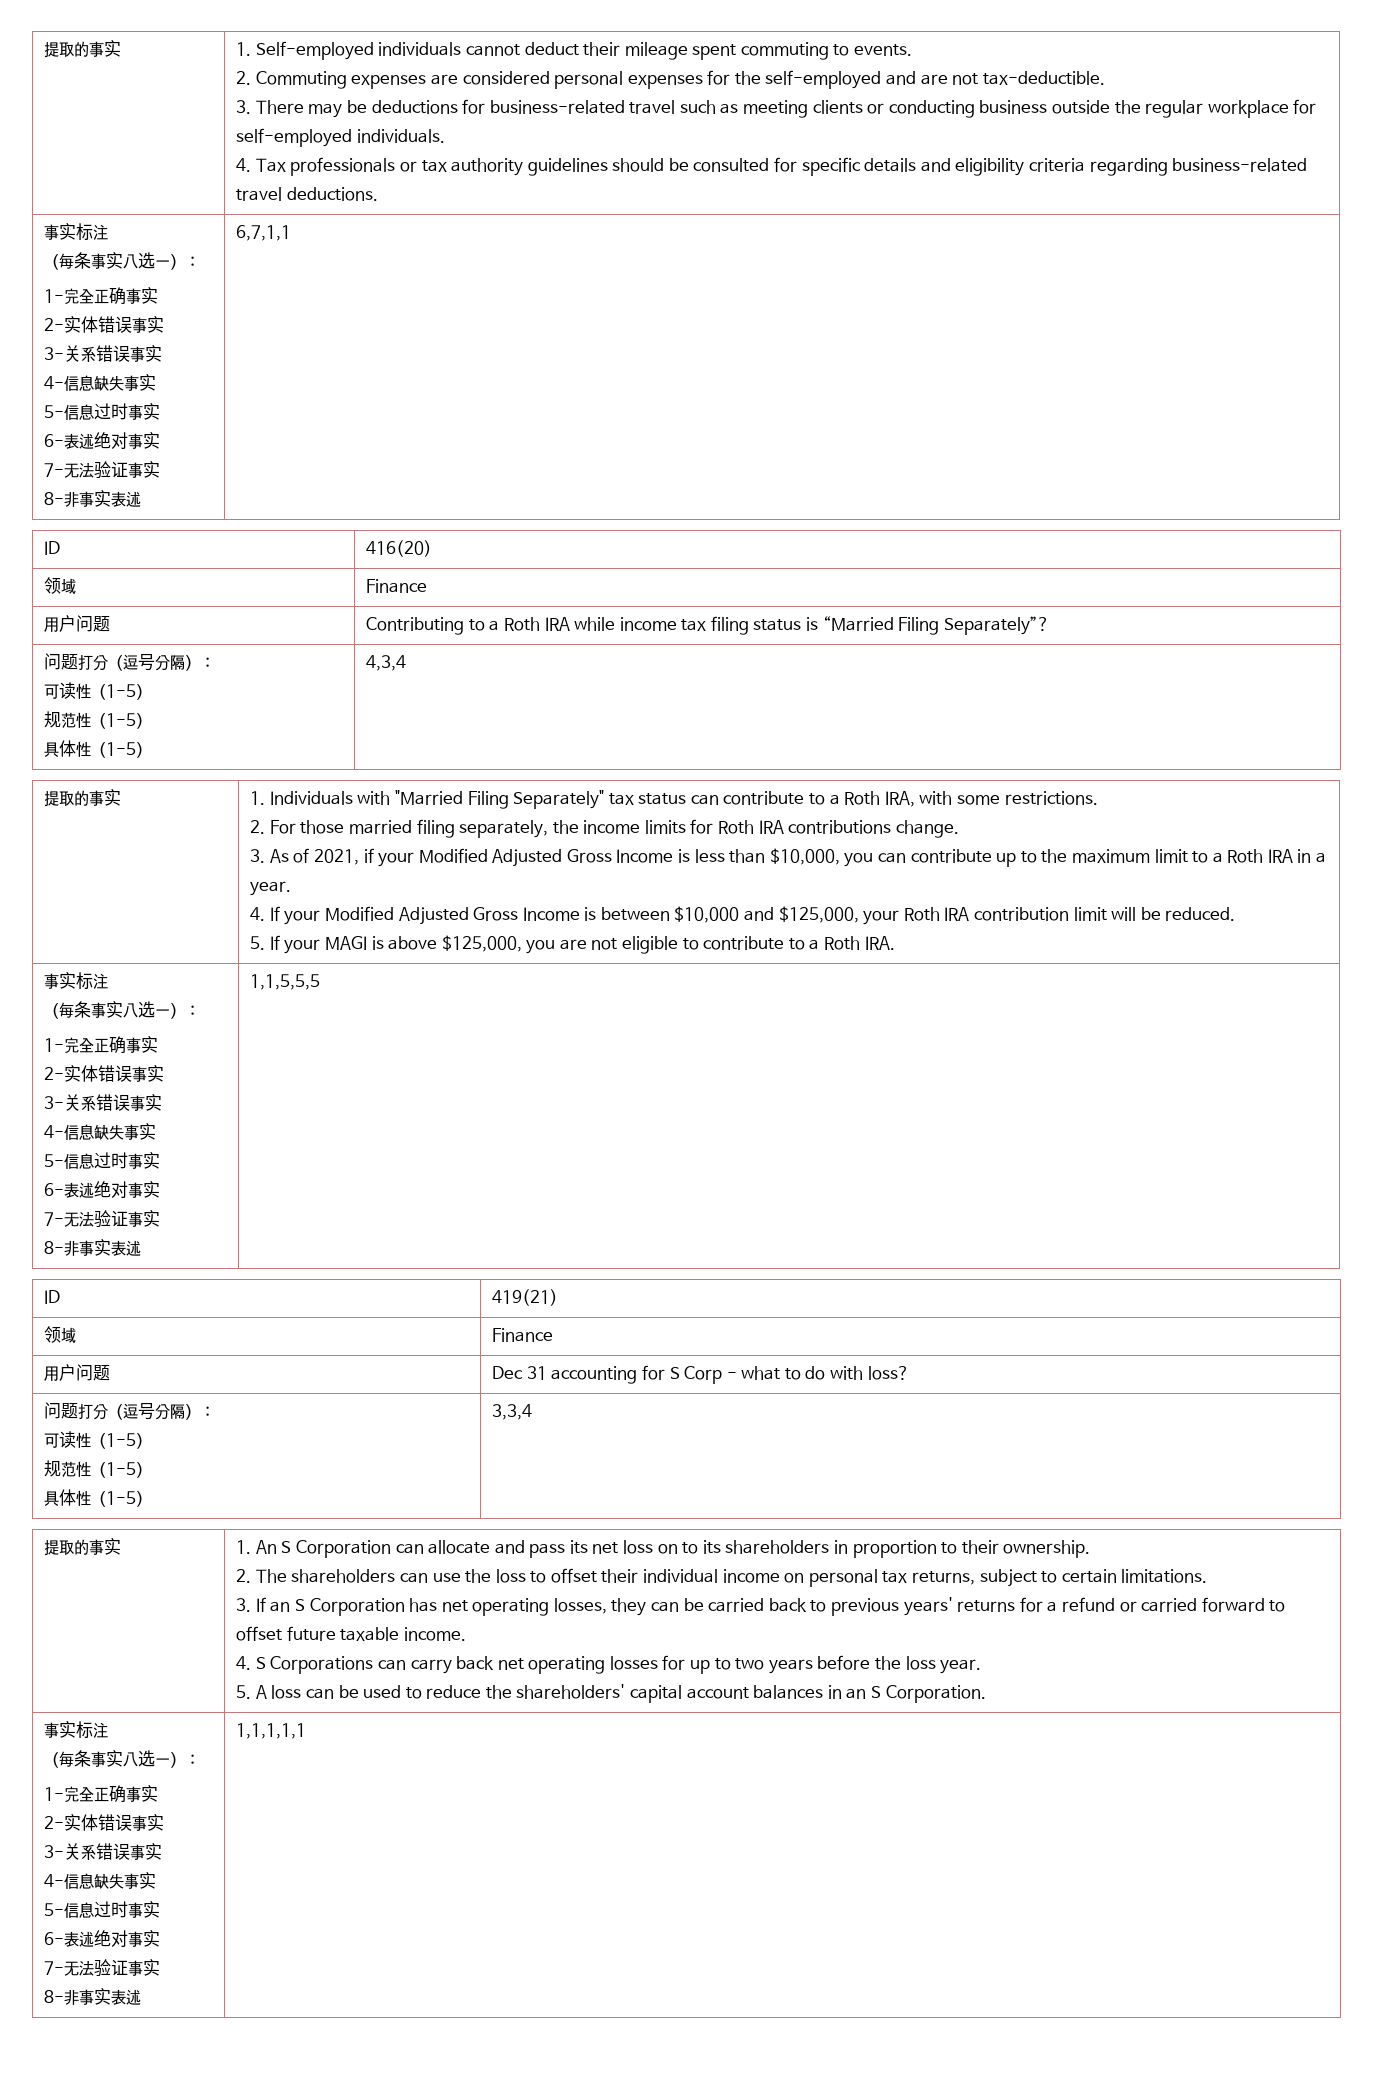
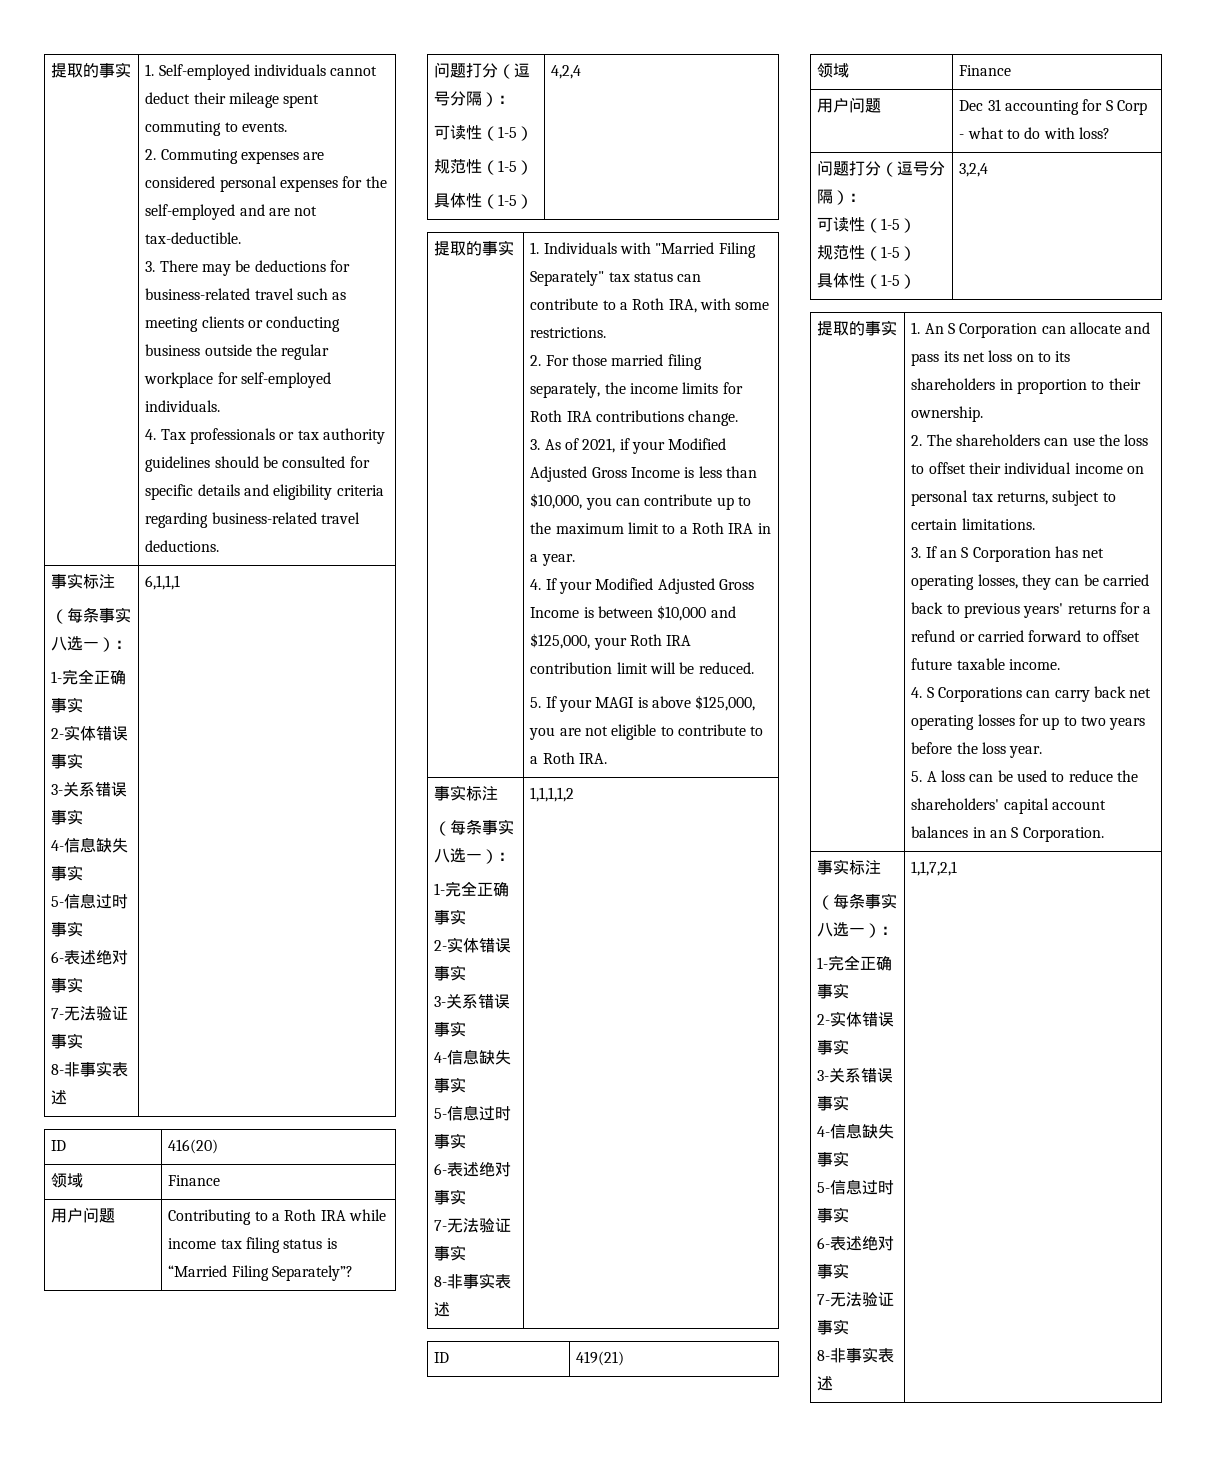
  4. Tax professionals or tax authority guidelines should be consulted for specific details and eligibility criteria regarding business-related travel deductions.
  事实标注
  （每条事实八选一）：
  1-完全正确事实
  2-实体错误事实
  3-关系错误事实
  4-信息缺失事实
  5-信息过时事实
  6-表述绝对事实
  7-无法验证事实
- 8-非事实表述 | 6,7,1,1
+ 8-非事实表述 | 6,1,1,1
  用户问题 | Contributing to a Roth IRA while income tax filing status is “Married Filing Separately”?
  问题打分（逗号分隔）：
  可读性（1-5）
  规范性（1-5）
- 具体性（1-5） | 4,3,4
+ 具体性（1-5） | 4,2,4
  5. If your MAGI is above $125,000, you are not eligible to contribute to a Roth IRA.
  事实标注
  （每条事实八选一）：
  1-完全正确事实
  2-实体错误事实
  3-关系错误事实
  4-信息缺失事实
  5-信息过时事实
  6-表述绝对事实
  7-无法验证事实
- 8-非事实表述 | 1,1,5,5,5
+ 8-非事实表述 | 1,1,1,1,2
  用户问题 | Dec 31 accounting for S Corp - what to do with loss?
  问题打分（逗号分隔）：
  可读性（1-5）
  规范性（1-5）
- 具体性（1-5） | 3,3,4
+ 具体性（1-5） | 3,2,4
  5. A loss can be used to reduce the shareholders' capital account balances in an S Corporation.
  事实标注
  （每条事实八选一）：
  1-完全正确事实
  2-实体错误事实
  3-关系错误事实
  4-信息缺失事实
  5-信息过时事实
  6-表述绝对事实
  7-无法验证事实
- 8-非事实表述 | 1,1,1,1,1
+ 8-非事实表述 | 1,1,7,2,1

